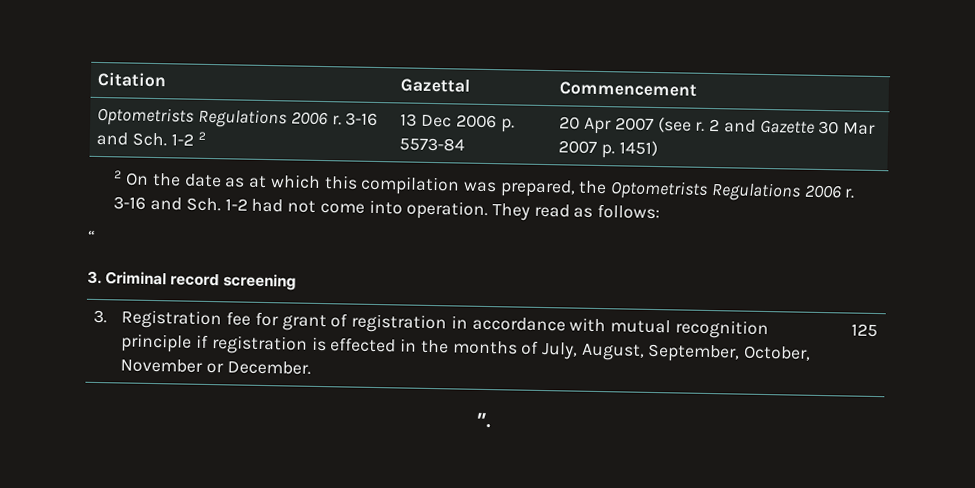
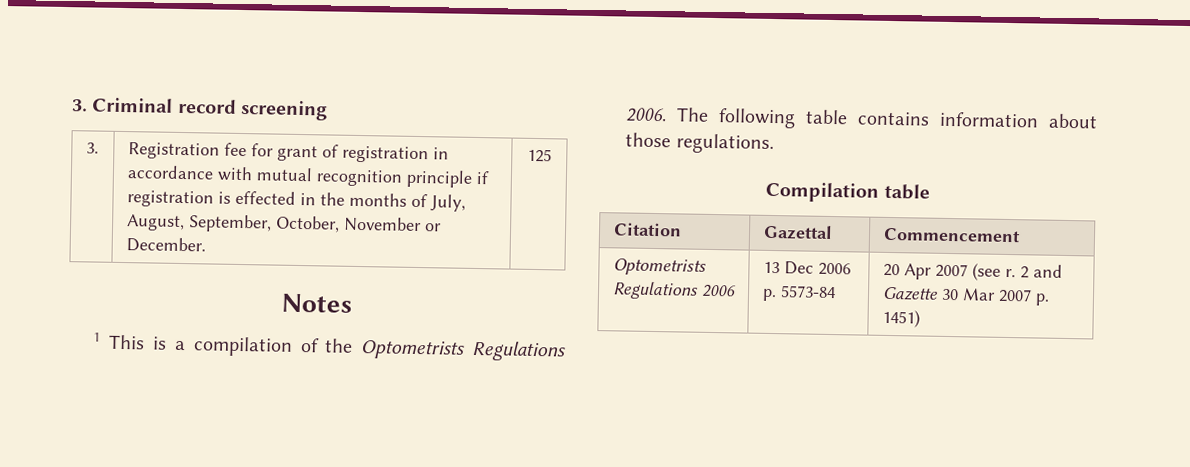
- Citation | Gazettal | Commencement
- Optometrists Regulations 2006 r. 3-16 and Sch. 1-2 2 | 13 Dec 2006 p. 5573-84 | 20 Apr 2007 (see r. 2 and Gazette 30 Mar 2007 p. 1451)
- 2 On the date as at which this compilation was prepared, the Optometrists Regulations 2006 r. 3-16 and Sch. 1-2 had not come into operation. They read as follows:
- “
- ”.
+ Notes
+ 1 This is a compilation of the Optometrists Regulations 2006. The following table contains information about those regulations.
+ Compilation table
+ Citation | Gazettal | Commencement
+ Optometrists Regulations 2006 | 13 Dec 2006 p. 5573-84 | 20 Apr 2007 (see r. 2 and Gazette 30 Mar 2007 p. 1451)

